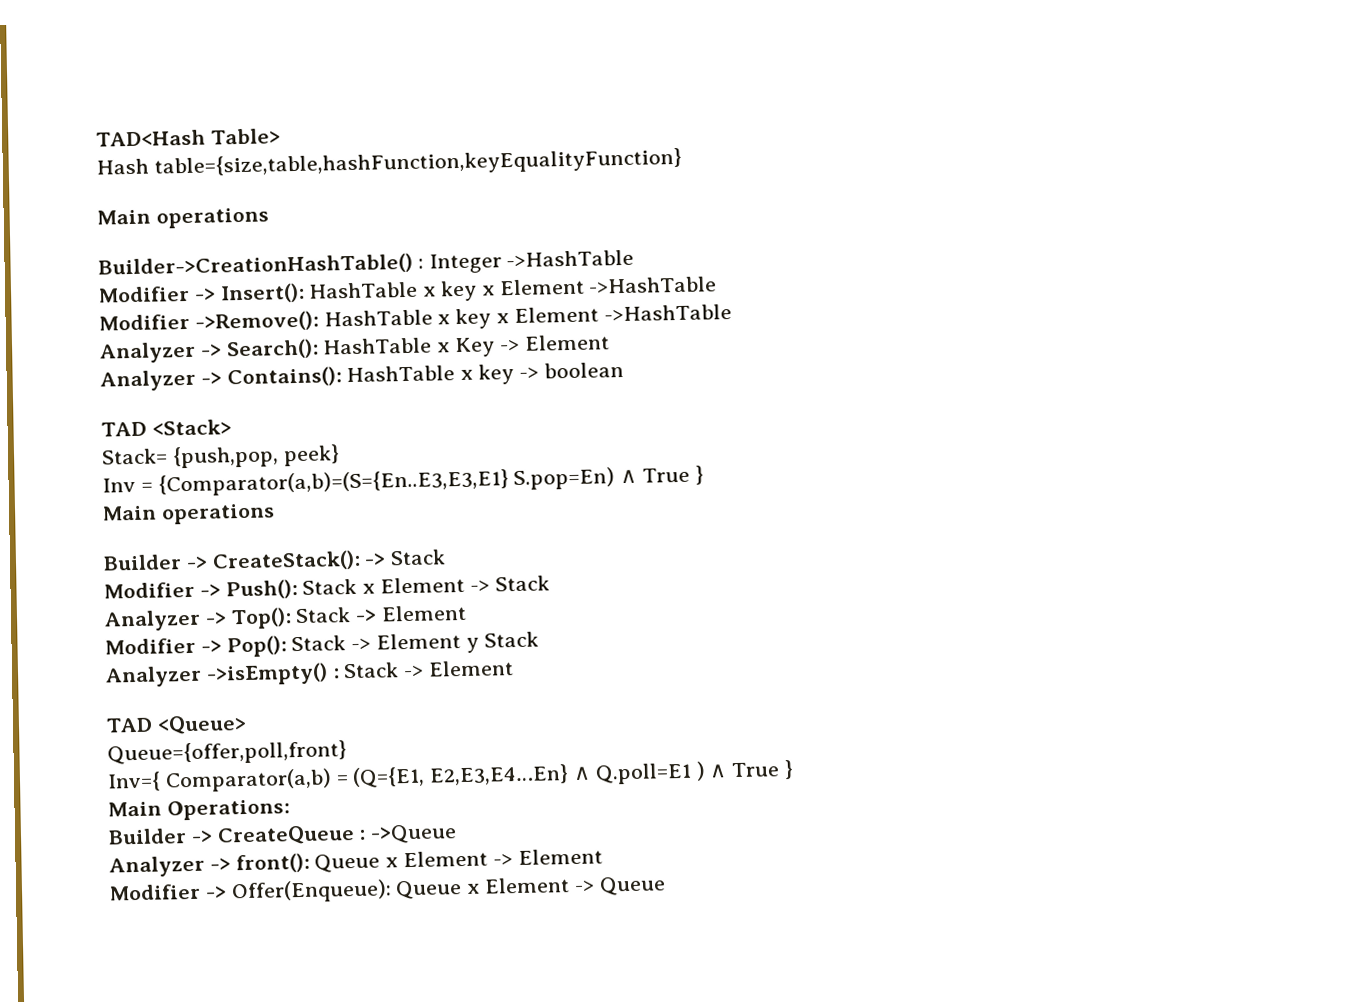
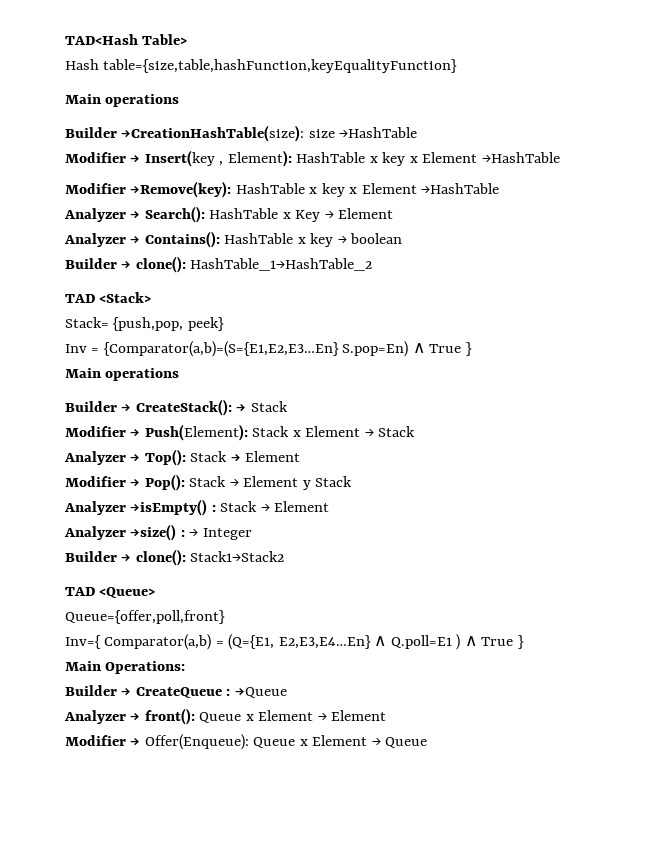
- Builder->CreationHashTable() : Integer ->HashTable
- Modifier -> Insert(): HashTable x key x Element ->HashTable
- Modifier ->Remove(): HashTable x key x Element ->HashTable
- Analyzer -> Search(): HashTable x Key -> Element
- Analyzer -> Contains(): HashTable x key -> boolean
+ Builder →CreationHashTable(size): size →HashTable
+ Modifier → Insert(key , Element): HashTable x key x Element →HashTable
+ Modifier →Remove(key): HashTable x key x Element →HashTable
+ Analyzer → Search(): HashTable x Key → Element
+ Analyzer → Contains(): HashTable x key → boolean
+ Builder → clone(): HashTable_1→HashTable_2
- Inv = {Comparator(a,b)=(S={En..E3,E3,E1} S.pop=En) ∧ True }
+ Inv = {Comparator(a,b)=(S={E1,E2,E3…En} S.pop=En) ∧ True }
- Builder -> CreateStack(): -> Stack
+ Builder → CreateStack(): → Stack
- Modifier -> Push(): Stack x Element -> Stack
- Analyzer -> Top(): Stack -> Element
- Modifier -> Pop(): Stack -> Element y Stack
+ Modifier → Push(Element): Stack x Element → Stack
+ Analyzer → Top(): Stack → Element
+ Modifier → Pop(): Stack → Element y Stack
- Analyzer ->isEmpty() : Stack -> Element
+ Analyzer →isEmpty() : Stack → Element
+ Analyzer →size() : → Integer
+ Builder → clone(): Stack1→Stack2
- Builder -> CreateQueue : ->Queue
- Analyzer -> front(): Queue x Element -> Element
- Modifier -> Offer(Enqueue): Queue x Element -> Queue
+ Builder → CreateQueue : →Queue
+ Analyzer → front(): Queue x Element → Element
+ Modifier → Offer(Enqueue): Queue x Element → Queue

